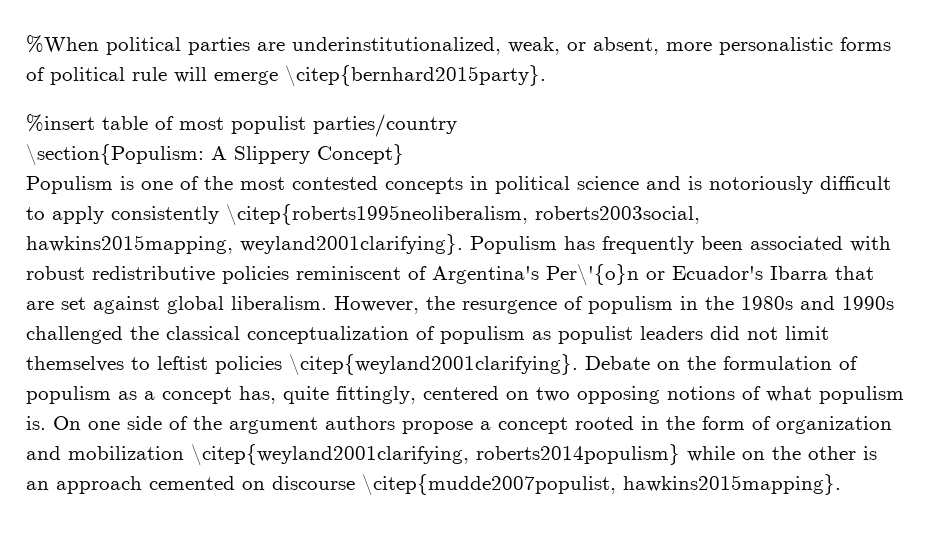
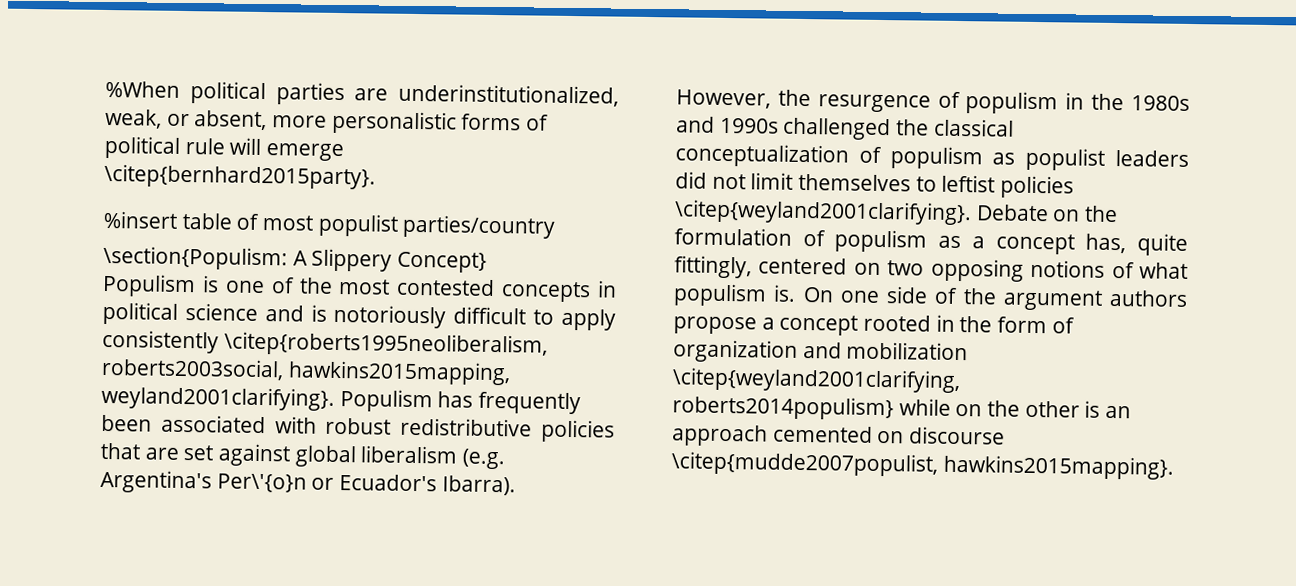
- Populism has frequently been associated with robust redistributive policies reminiscent of Argentina's Per\'{o}n or Ecuador's Ibarra that are set against global liberalism.
+ Populism has frequently been associated with robust redistributive policies that are set against global liberalism (e.g. Argentina's Per\'{o}n or Ecuador's Ibarra).

